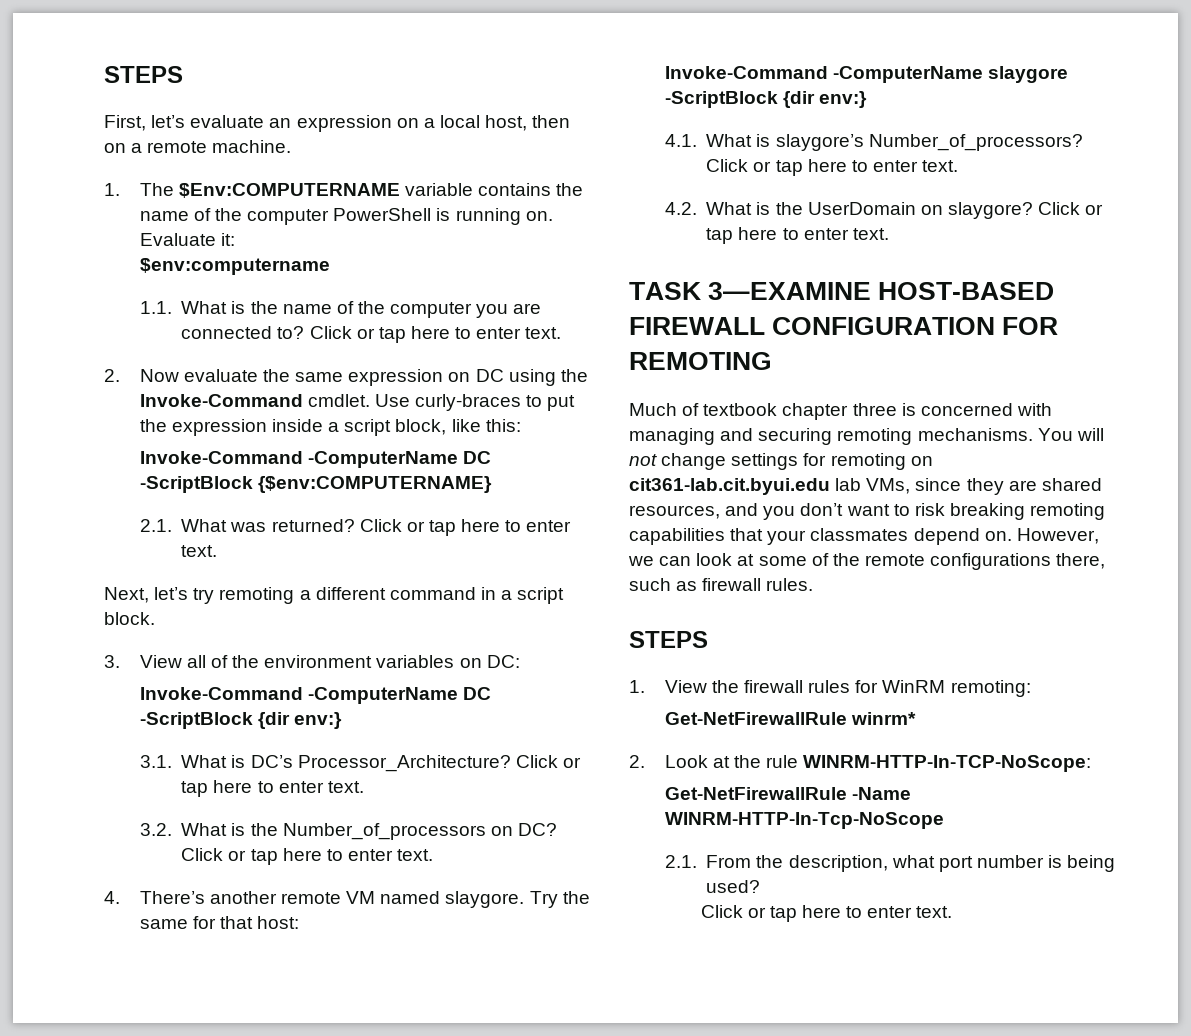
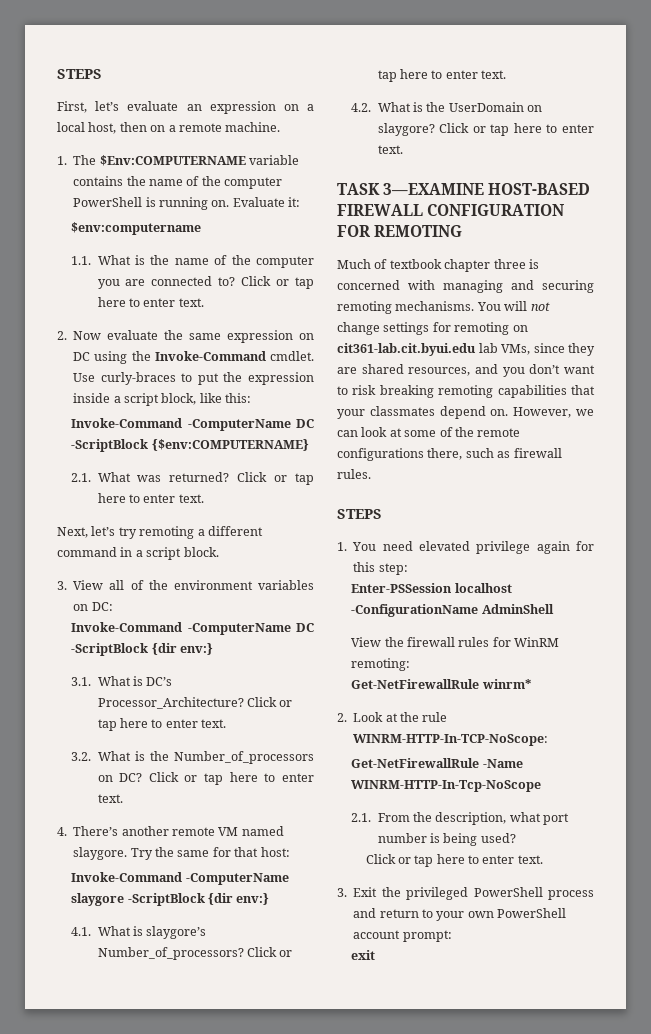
- 1. View the firewall rules for WinRM remoting:
+ 1. You need elevated privilege again for this step:
+ Enter-PSSession localhost -ConfigurationName AdminShell
+ View the firewall rules for WinRM remoting:
+ 3. Exit the privileged PowerShell process and return to your own PowerShell account prompt:
+ exit

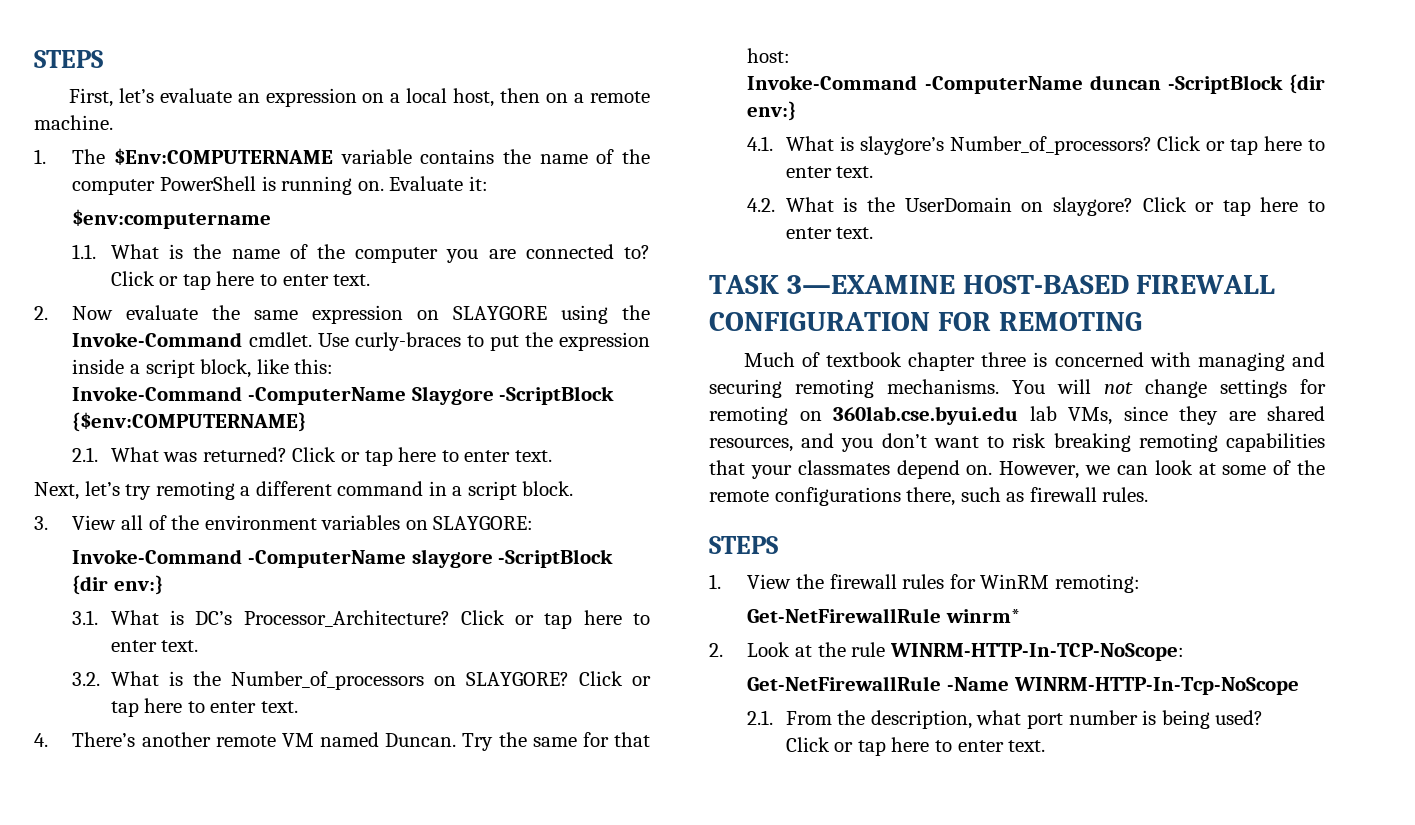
- 2. Now evaluate the same expression on DC using the Invoke-Command cmdlet.
+ 2. Now evaluate the same expression on SLAYGORE using the Invoke-Command cmdlet.
- Invoke-Command -ComputerName DC -ScriptBlock {$env:COMPUTERNAME}
+ Invoke-Command -ComputerName Slaygore -ScriptBlock {$env:COMPUTERNAME}
- 3. View all of the environment variables on DC:
- Invoke-Command -ComputerName DC -ScriptBlock {dir env:}
+ 3. View all of the environment variables on SLAYGORE:
+ Invoke-Command -ComputerName slaygore -ScriptBlock {dir env:}
- 3.2. What is the Number_of_processors on DC?
+ 3.2. What is the Number_of_processors on SLAYGORE?
- 4. There’s another remote VM named slaygore.
+ 4. There’s another remote VM named Duncan.
- Invoke-Command -ComputerName slaygore -ScriptBlock {dir env:}
+ Invoke-Command -ComputerName duncan -ScriptBlock {dir env:}
- You will not change settings for remoting on cit361-lab.cit.byui.edu lab VMs, since they are shared resources, and you don’t want to risk breaking remoting capabilities that your classmates depend on.
+ You will not change settings for remoting on 360lab.cse.byui.edu lab VMs, since they are shared resources, and you don’t want to risk breaking remoting capabilities that your classmates depend on.
- 1. You need elevated privilege again for this step:
- Enter-PSSession localhost -ConfigurationName AdminShell
- View the firewall rules for WinRM remoting:
+ 1. View the firewall rules for WinRM remoting:
- 3. Exit the privileged PowerShell process and return to your own PowerShell account prompt:
- exit

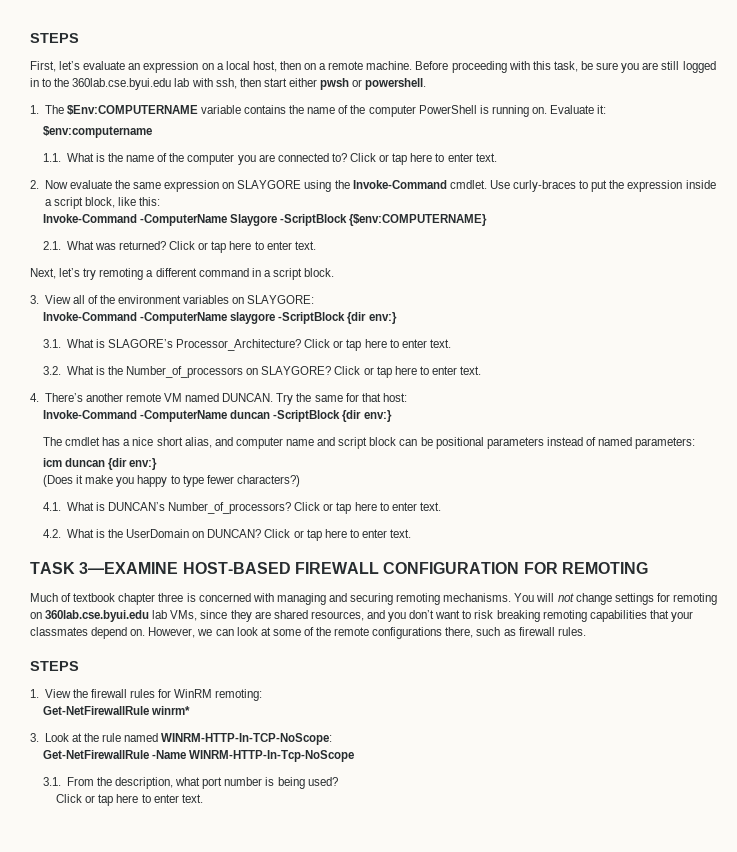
+ Before proceeding with this task, be sure you are still logged in to the 360lab.cse.byui.edu lab with ssh, then start either pwsh or powershell.
- 3.1. What is DC’s Processor_Architecture?
+ 3.1. What is SLAGORE’s Processor_Architecture?
- 4. There’s another remote VM named Duncan.
+ 4. There’s another remote VM named DUNCAN.
+ The cmdlet has a nice short alias, and computer name and script block can be positional parameters instead of named parameters:
+ icm duncan {dir env:}
+ (Does it make you happy to type fewer characters?)
- 4.1. What is slaygore’s Number_of_processors?
+ 4.1. What is DUNCAN’s Number_of_processors?
- 4.2. What is the UserDomain on slaygore?
+ 4.2. What is the UserDomain on DUNCAN?
- 2. Look at the rule WINRM-HTTP-In-TCP-NoScope:
+ 3. Look at the rule named WINRM-HTTP-In-TCP-NoScope:
- 2.1. From the description, what port number is being used?
+ 3.1. From the description, what port number is being used?

